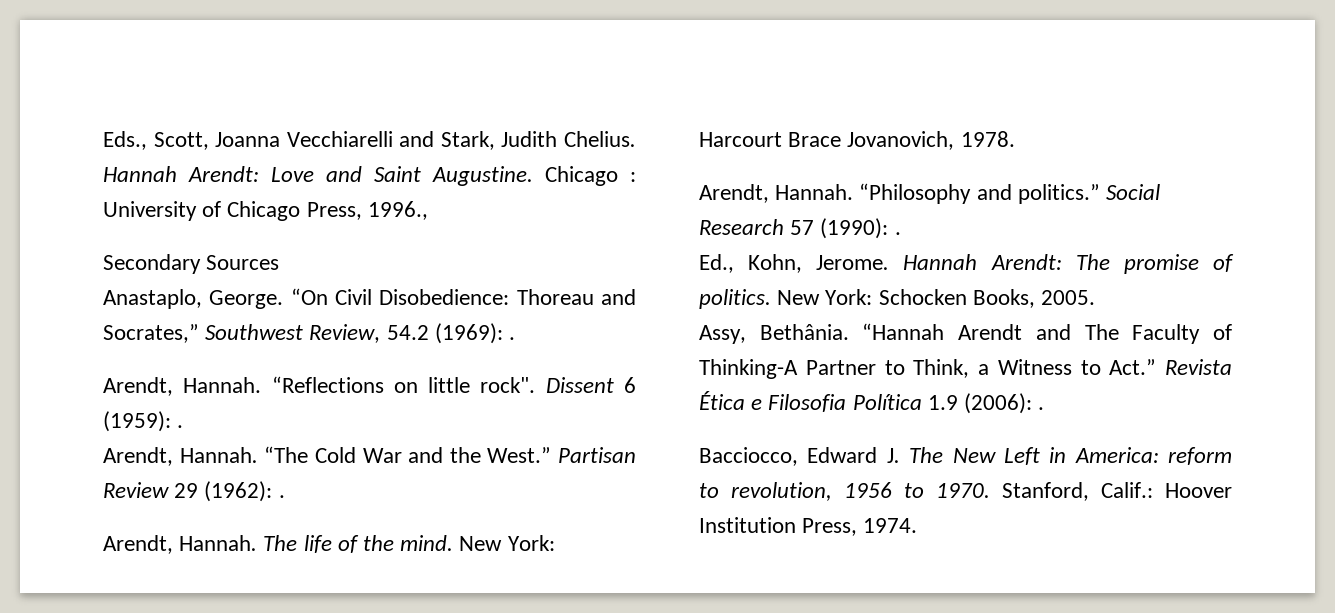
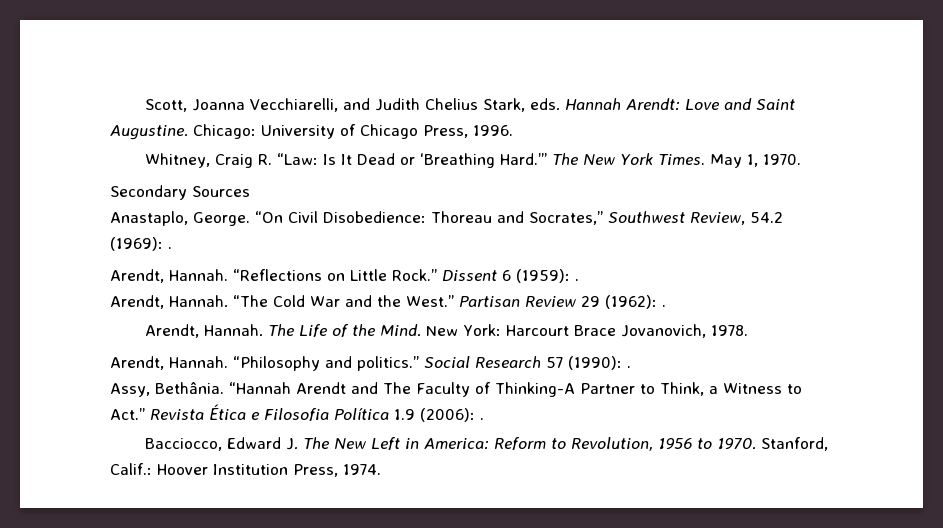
- Eds., Scott, Joanna Vecchiarelli and Stark, Judith Chelius. Hannah Arendt: Love and Saint Augustine.
+ Scott, Joanna Vecchiarelli, and Judith Chelius Stark, eds. Hannah Arendt: Love and Saint Augustine.
- Chicago : University of Chicago Press, 1996.,
+ Chicago: University of Chicago Press, 1996.
+ Whitney, Craig R. “Law: Is It Dead or ‘Breathing Hard.’” The New York Times. May 1, 1970.
- “Reflections on little rock".
+ “Reflections on Little Rock.”
- The life of the mind.
+ The Life of the Mind.
- Ed., Kohn, Jerome. Hannah Arendt: The promise of politics. New York: Schocken Books, 2005.
- Bacciocco, Edward J. The New Left in America: reform to revolution, 1956 to 1970.
+ Bacciocco, Edward J. The New Left in America: Reform to Revolution, 1956 to 1970.

